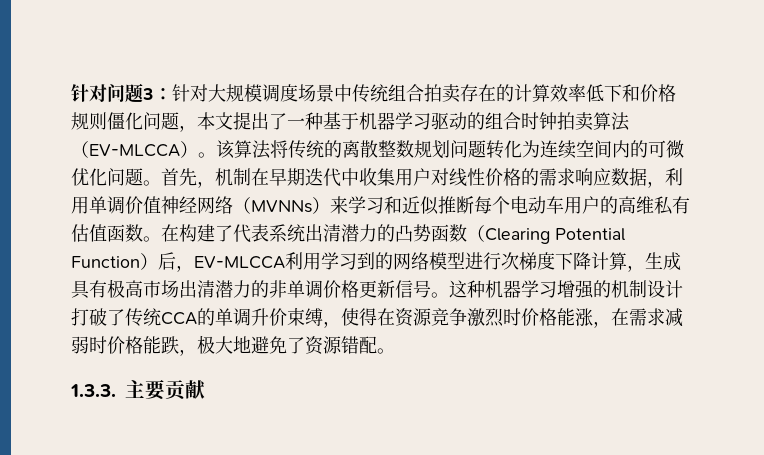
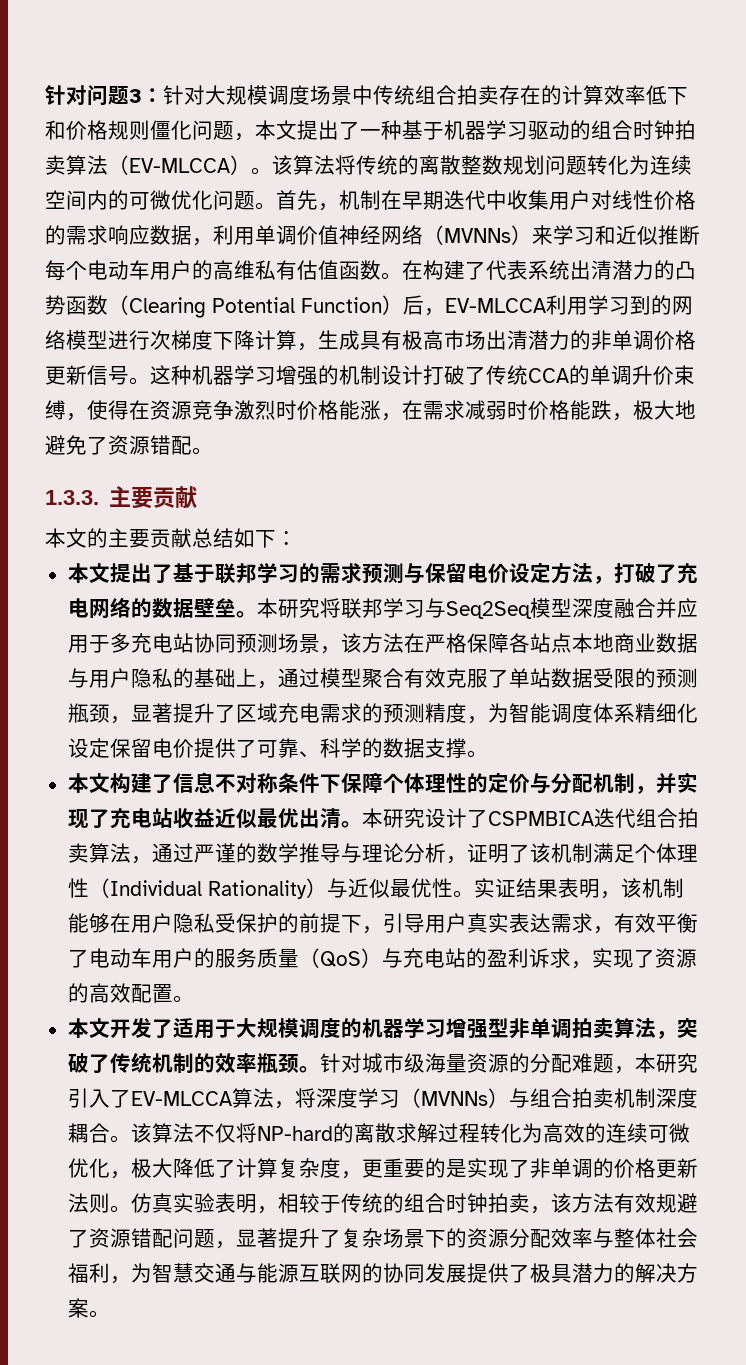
+ 本文的主要贡献总结如下：
+ 本文提出了基于联邦学习的需求预测与保留电价设定方法，打破了充电网络的数据壁垒。本研究将联邦学习与Seq2Seq模型深度融合并应用于多充电站协同预测场景，该方法在严格保障各站点本地商业数据与用户隐私的基础上，通过模型聚合有效克服了单站数据受限的预测瓶颈，显著提升了区域充电需求的预测精度，为智能调度体系精细化设定保留电价提供了可靠、科学的数据支撑。
+ 本文构建了信息不对称条件下保障个体理性的定价与分配机制，并实现了充电站收益近似最优出清。本研究设计了CSPMBICA迭代组合拍卖算法，通过严谨的数学推导与理论分析，证明了该机制满足个体理性（Individual Rationality）与近似最优性。实证结果表明，该机制能够在用户隐私受保护的前提下，引导用户真实表达需求，有效平衡了电动车用户的服务质量（QoS）与充电站的盈利诉求，实现了资源的高效配置。
+ 本文开发了适用于大规模调度的机器学习增强型非单调拍卖算法，突破了传统机制的效率瓶颈。针对城市级海量资源的分配难题，本研究引入了EV-MLCCA算法，将深度学习（MVNNs）与组合拍卖机制深度耦合。该算法不仅将NP-hard的离散求解过程转化为高效的连续可微优化，极大降低了计算复杂度，更重要的是实现了非单调的价格更新法则。仿真实验表明，相较于传统的组合时钟拍卖，该方法有效规避了资源错配问题，显著提升了复杂场景下的资源分配效率与整体社会福利，为智慧交通与能源互联网的协同发展提供了极具潜力的解决方案。

